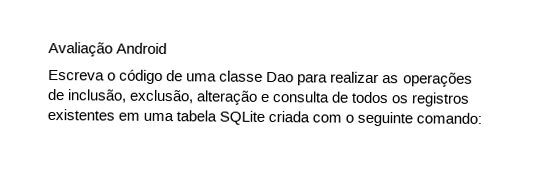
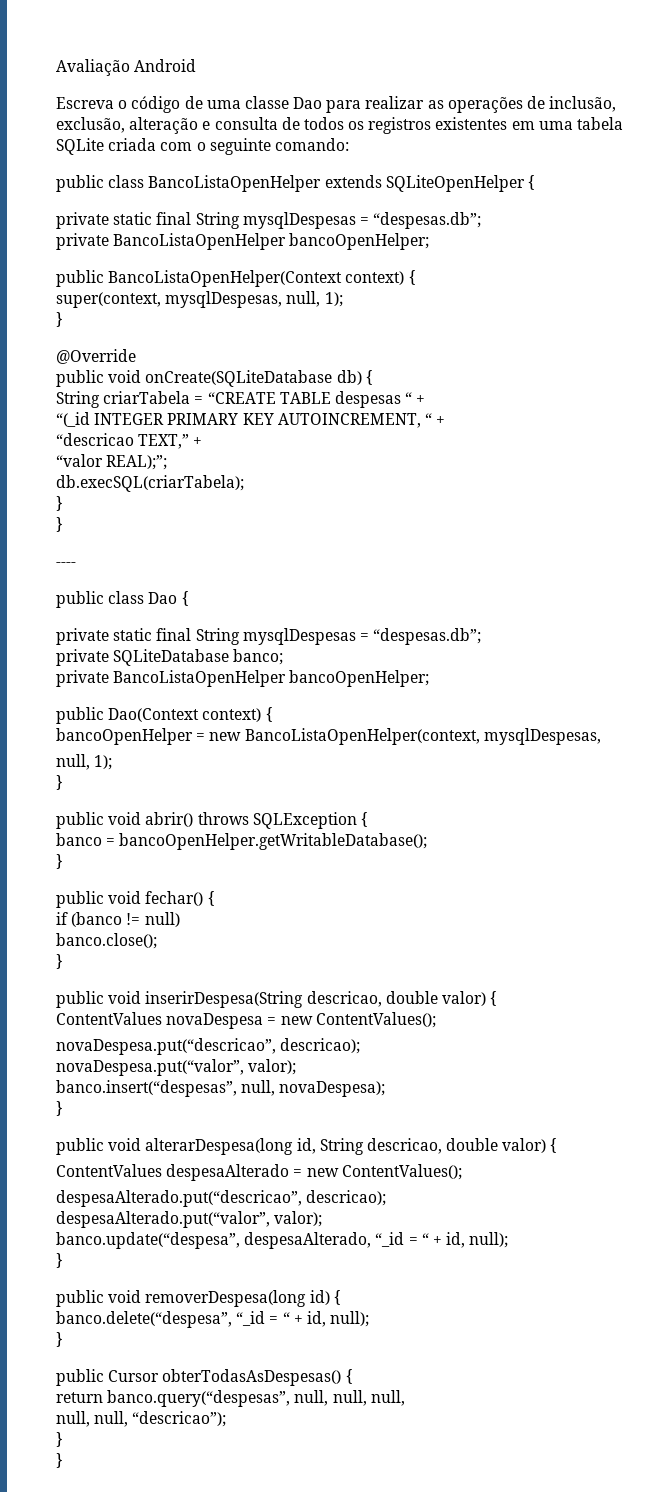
+ public class BancoListaOpenHelper extends SQLiteOpenHelper {
+ private static final String mysqlDespesas = “despesas.db”;
+ private BancoListaOpenHelper bancoOpenHelper;
+ public BancoListaOpenHelper(Context context) {
+ super(context, mysqlDespesas, null, 1);
+ }
+ @Override
+ public void onCreate(SQLiteDatabase db) {
+ String criarTabela = “CREATE TABLE despesas “ +
+ “(_id INTEGER PRIMARY KEY AUTOINCREMENT, “ +
+ “descricao TEXT,” +
+ “valor REAL);”;
+ db.execSQL(criarTabela);
+ }
+ }
+ ----
+ public class Dao {
+ private static final String mysqlDespesas = “despesas.db”;
+ private SQLiteDatabase banco;
+ private BancoListaOpenHelper bancoOpenHelper;
+ public Dao(Context context) {
+ bancoOpenHelper = new BancoListaOpenHelper(context, mysqlDespesas,
+ null, 1);
+ }
+ public void abrir() throws SQLException {
+ banco = bancoOpenHelper.getWritableDatabase();
+ }
+ public void fechar() {
+ if (banco != null)
+ banco.close();
+ }
+ public void inserirDespesa(String descricao, double valor) {
+ ContentValues novaDespesa = new ContentValues();
+ novaDespesa.put(“descricao”, descricao);
+ novaDespesa.put(“valor”, valor);
+ banco.insert(“despesas”, null, novaDespesa);
+ }
+ public void alterarDespesa(long id, String descricao, double valor) {
+ ContentValues despesaAlterado = new ContentValues();
+ despesaAlterado.put(“descricao”, descricao);
+ despesaAlterado.put(“valor”, valor);
+ banco.update(“despesa”, despesaAlterado, “_id = “ + id, null);
+ }
+ public void removerDespesa(long id) {
+ banco.delete(“despesa”, “_id = “ + id, null);
+ }
+ public Cursor obterTodasAsDespesas() {
+ return banco.query(“despesas”, null, null, null,
+ null, null, “descricao”);
+ }
+ }

